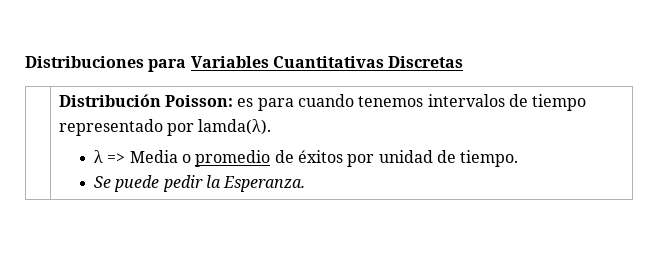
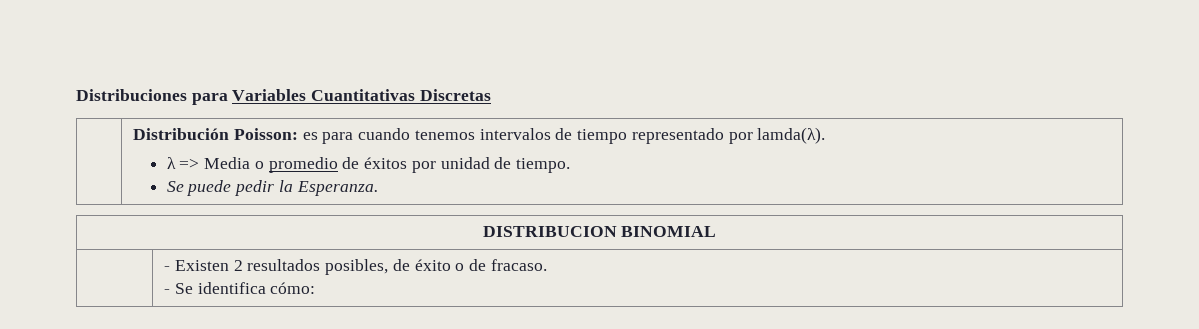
+ DISTRIBUCION BINOMIAL
+ | - Existen 2 resultados posibles, de éxito o de fracaso.
+ - Se identifica cómo:

